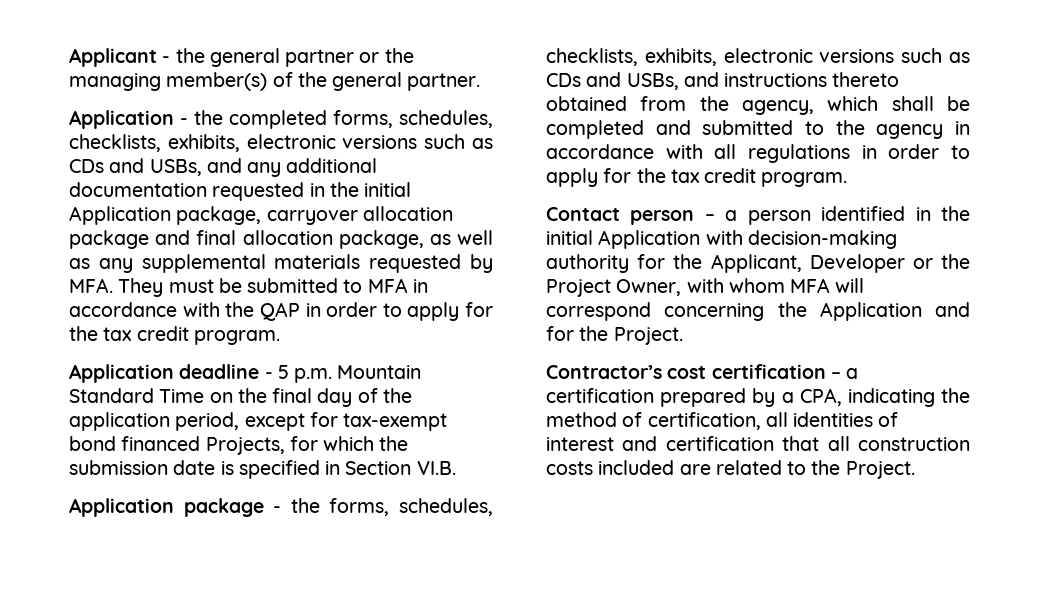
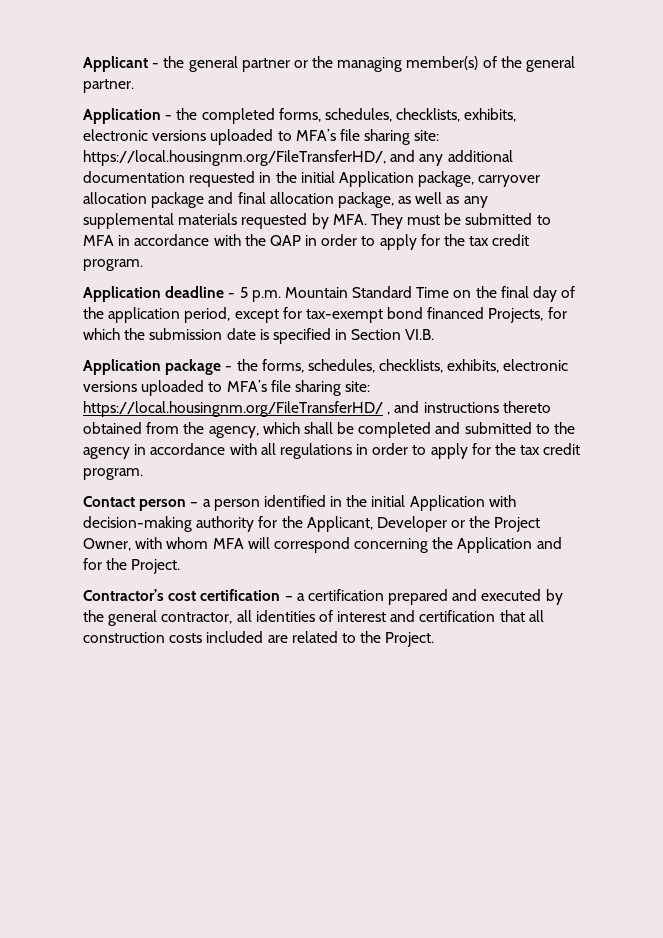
- Application - the completed forms, schedules, checklists, exhibits, electronic versions such as CDs and USBs, and any additional documentation requested in the initial Application package, carryover allocation package and final allocation package, as well as any supplemental materials requested by MFA. They must be submitted to MFA in accordance with the QAP in order to apply for the tax credit program.
+ Application - the completed forms, schedules, checklists, exhibits, electronic versions uploaded to MFA’s file sharing site: https://local.housingnm.org/FileTransferHD/, and any additional documentation requested in the initial Application package, carryover allocation package and final allocation package, as well as any supplemental materials requested by MFA. They must be submitted to MFA in accordance with the QAP in order to apply for the tax credit program.
- Application package - the forms, schedules, checklists, exhibits, electronic versions such as CDs and USBs, and instructions thereto obtained from the agency, which shall be completed and submitted to the agency in accordance with all regulations in order to apply for the tax credit program.
+ Application package - the forms, schedules, checklists, exhibits, electronic versions uploaded to MFA’s file sharing site: https://local.housingnm.org/FileTransferHD/ , and instructions thereto obtained from the agency, which shall be completed and submitted to the agency in accordance with all regulations in order to apply for the tax credit program.
- Contractor’s cost certification – a certification prepared by a CPA, indicating the method of certification, all identities of interest and certification that all construction costs included are related to the Project.
+ Contractor’s cost certification – a certification prepared and executed by the general contractor, all identities of interest and certification that all construction costs included are related to the Project.

